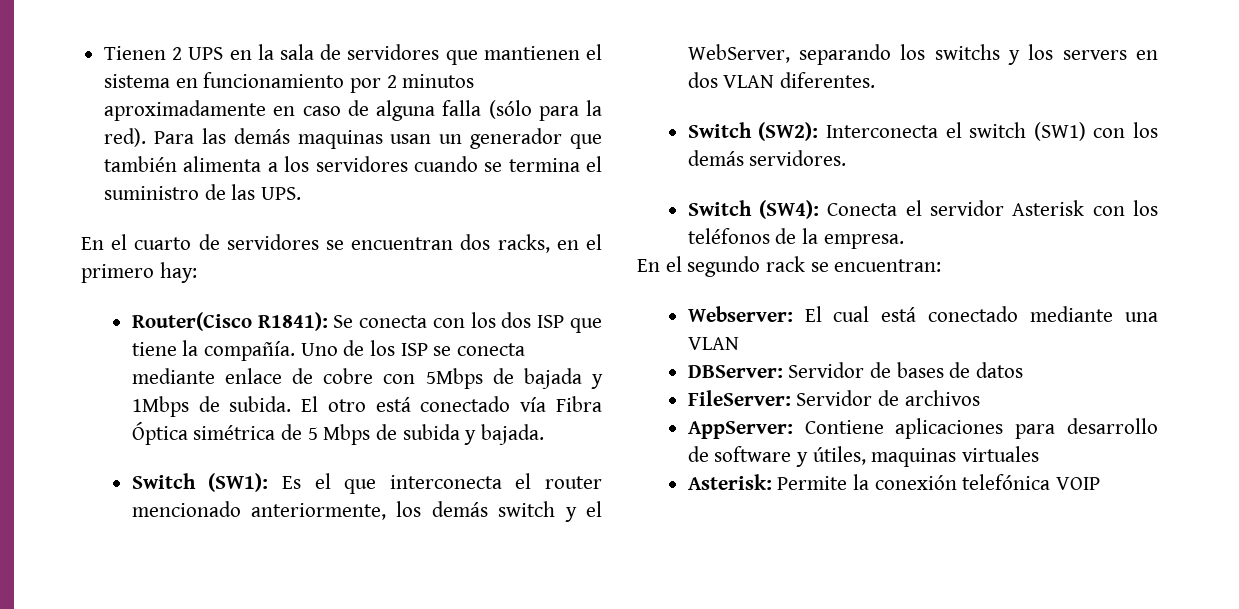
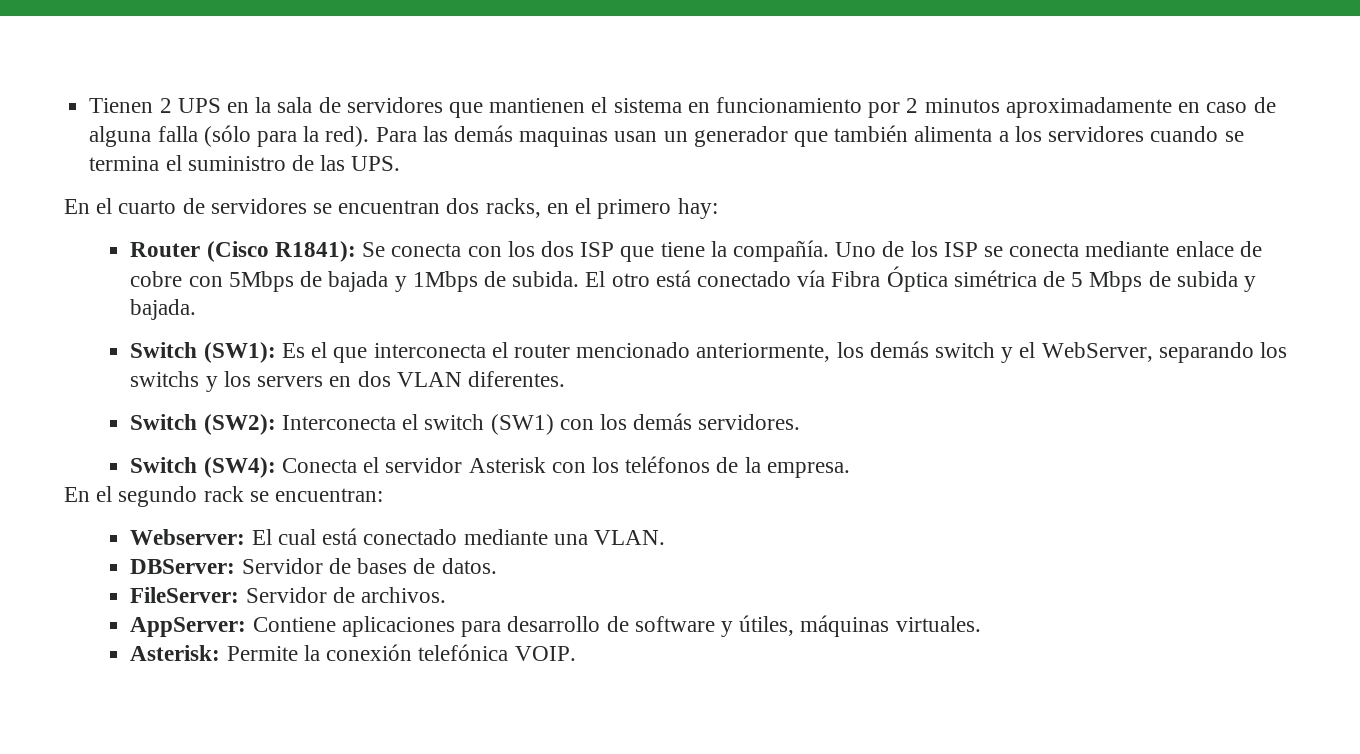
- Router(Cisco R1841): Se conecta con los dos ISP que tiene la compañía.
+ Router (Cisco R1841): Se conecta con los dos ISP que tiene la compañía.
- Webserver: El cual está conectado mediante una VLAN
+ Webserver: El cual está conectado mediante una VLAN.
- DBServer: Servidor de bases de datos
+ DBServer: Servidor de bases de datos.
- FileServer: Servidor de archivos
+ FileServer: Servidor de archivos.
- AppServer: Contiene aplicaciones para desarrollo de software y útiles, maquinas virtuales
+ AppServer: Contiene aplicaciones para desarrollo de software y útiles, máquinas virtuales.
- Asterisk: Permite la conexión telefónica VOIP
+ Asterisk: Permite la conexión telefónica VOIP.

